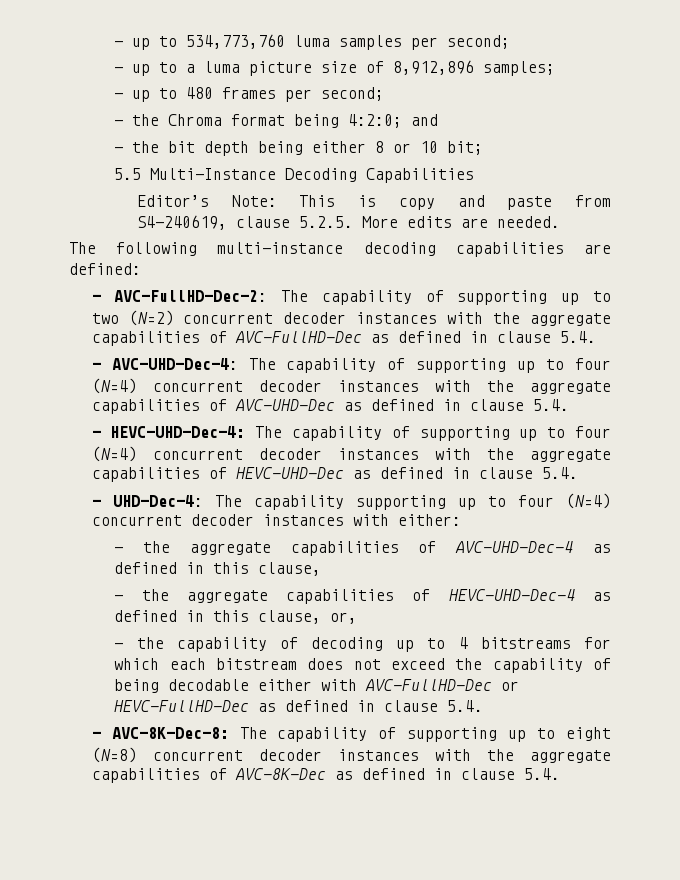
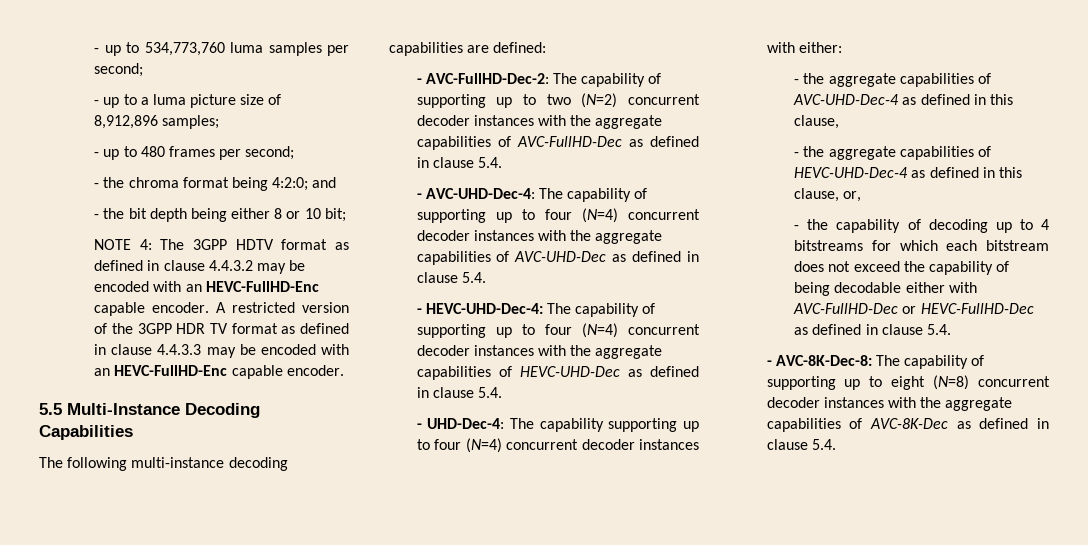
- - the Chroma format being 4:2:0; and
+ - the chroma format being 4:2:0; and
+ NOTE 4: The 3GPP HDTV format as defined in clause 4.4.3.2 may be encoded with an HEVC-FullHD-Enc capable encoder. A restricted version of the 3GPP HDR TV format as defined in clause 4.4.3.3 may be encoded with an HEVC-FullHD-Enc capable encoder.
  5.5 Multi-Instance Decoding Capabilities
- Editor’s Note: This is copy and paste from S4-240619, clause 5.2.5. More edits are needed.

